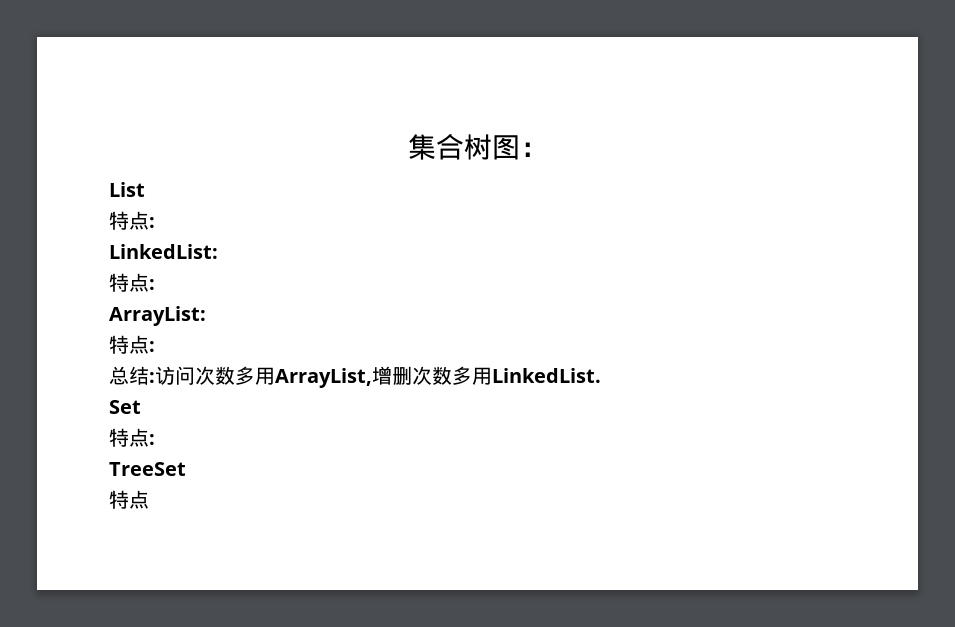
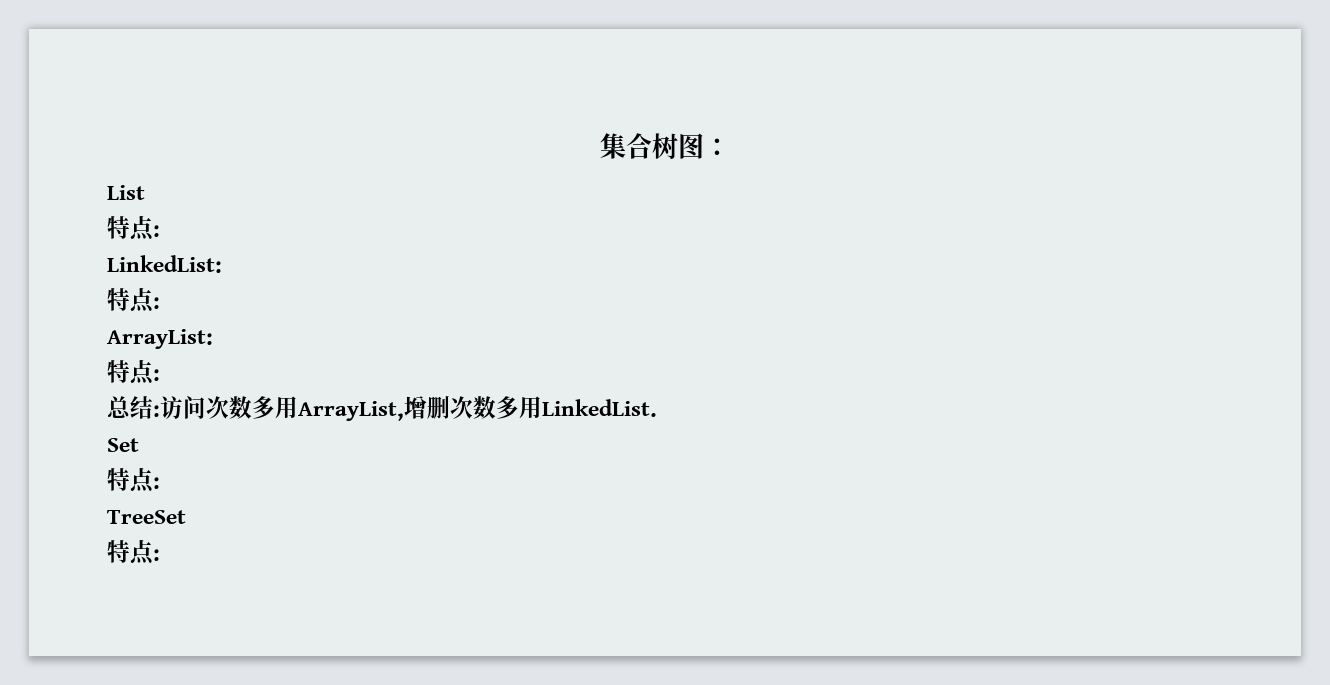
  TreeSet
- 特点
+ 特点:

